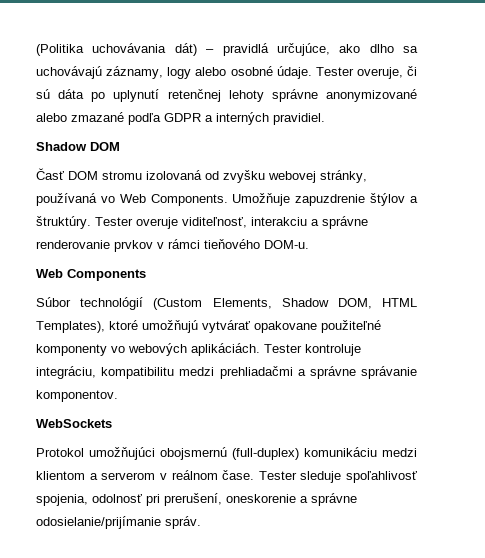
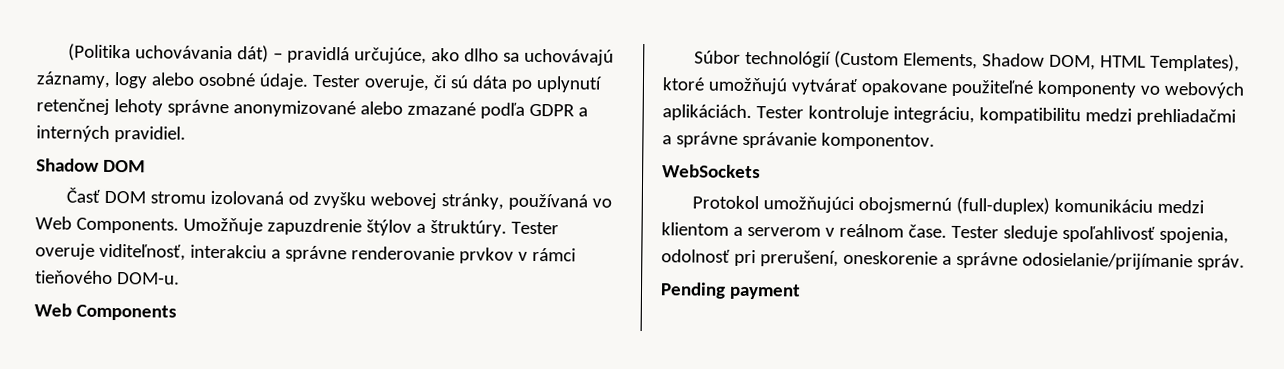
+ Pending payment

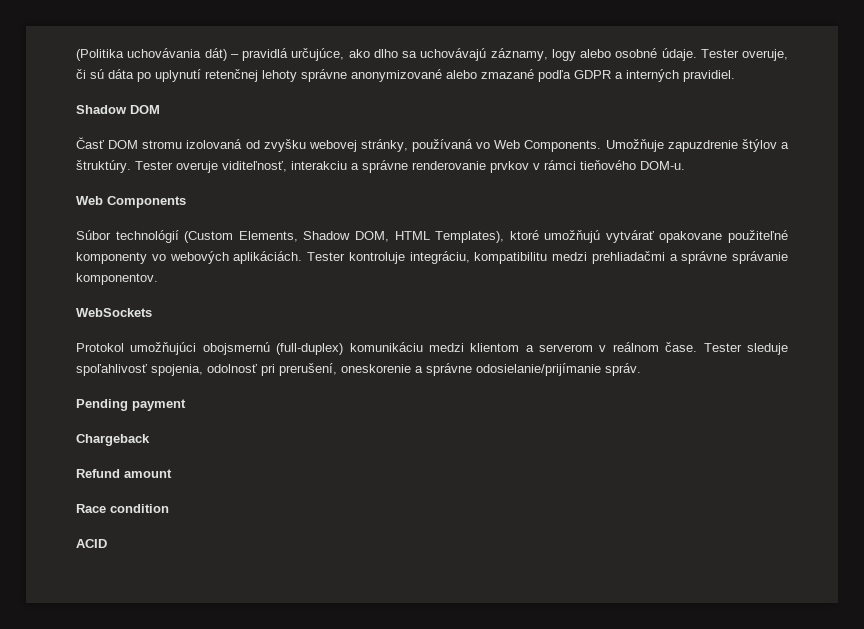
+ Chargeback
+ Refund amount
+ Race condition
+ ACID

